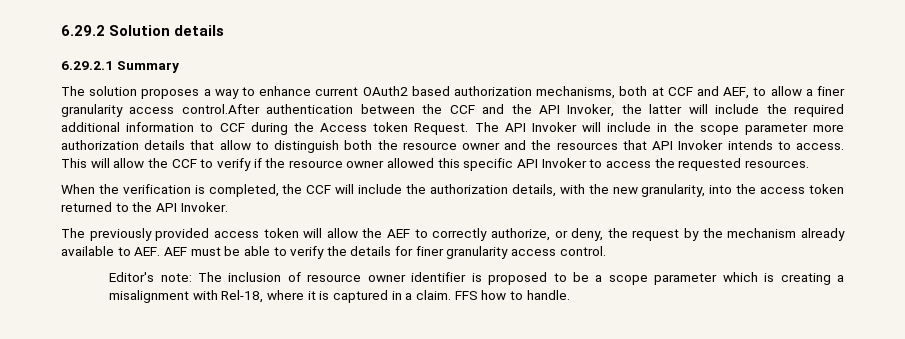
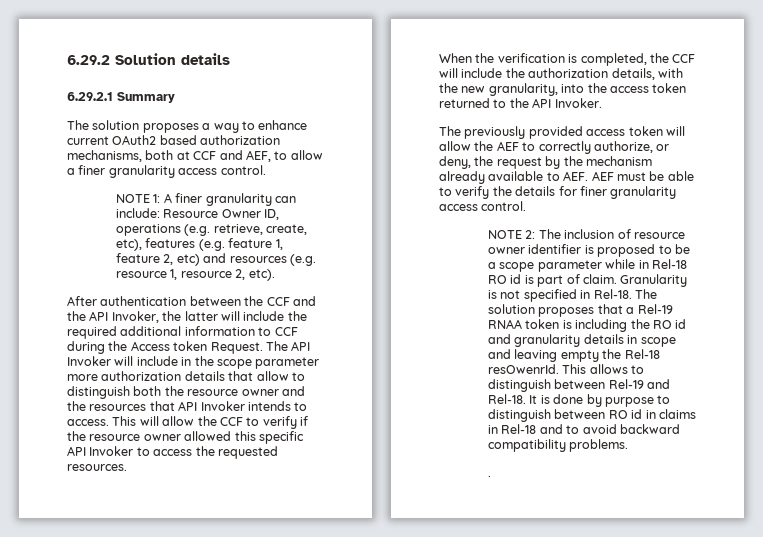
- The solution proposes a way to enhance current OAuth2 based authorization mechanisms, both at CCF and AEF, to allow a finer granularity access control.After authentication between the CCF and the API Invoker, the latter will include the required additional information to CCF during the Access token Request.
+ The solution proposes a way to enhance current OAuth2 based authorization mechanisms, both at CCF and AEF, to allow a finer granularity access control.
+ NOTE 1: A finer granularity can include: Resource Owner ID, operations (e.g. retrieve, create, etc), features (e.g. feature 1, feature 2, etc) and resources (e.g. resource 1, resource 2, etc).
+ After authentication between the CCF and the API Invoker, the latter will include the required additional information to CCF during the Access token Request.
- Editor's note: The inclusion of resource owner identifier is proposed to be a scope parameter which is creating a misalignment with Rel-18, where it is captured in a claim. FFS how to handle.
+ NOTE 2: The inclusion of resource owner identifier is proposed to be a scope parameter while in Rel-18 RO id is part of claim. Granularity is not specified in Rel-18. The solution proposes that a Rel-19 RNAA token is including the RO id and granularity details in scope and leaving empty the Rel-18 resOwenrId. This allows to distinguish between Rel-19 and Rel-18. It is done by purpose to distinguish between RO id in claims in Rel-18 and to avoid backward compatibility problems.
+ .

